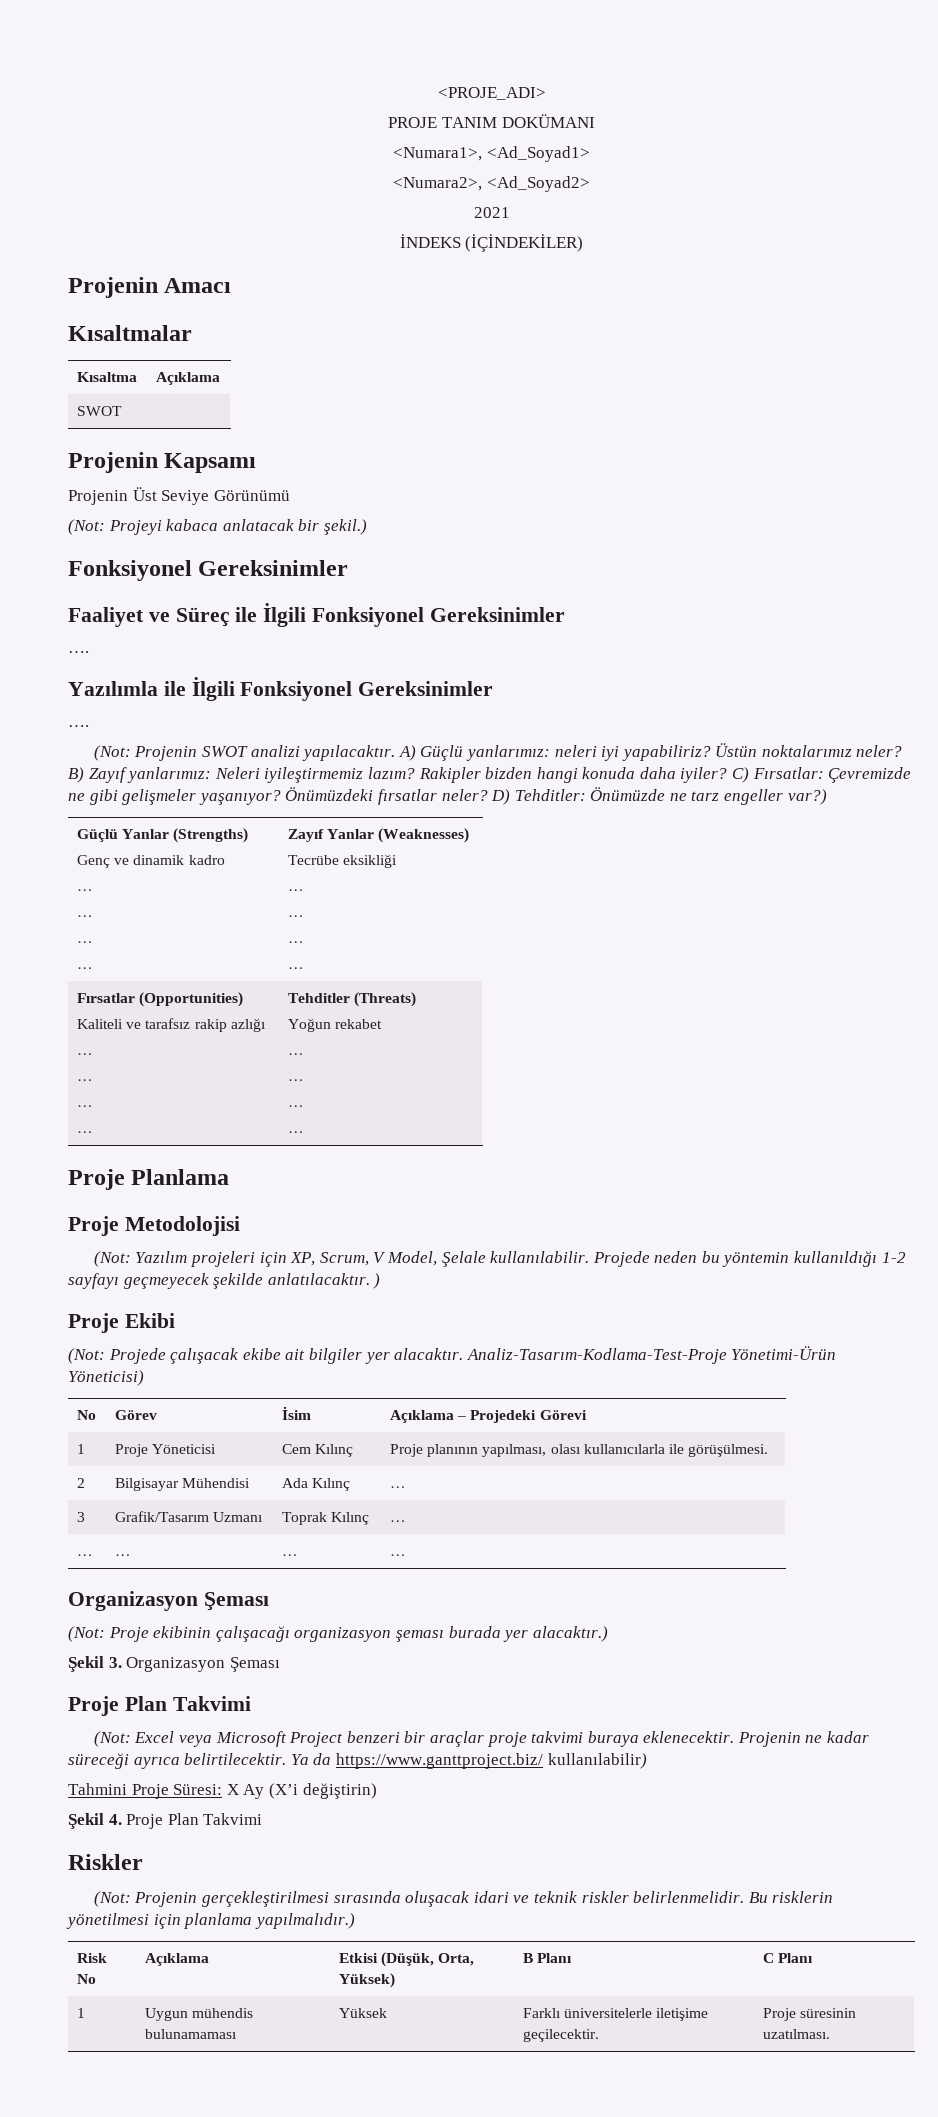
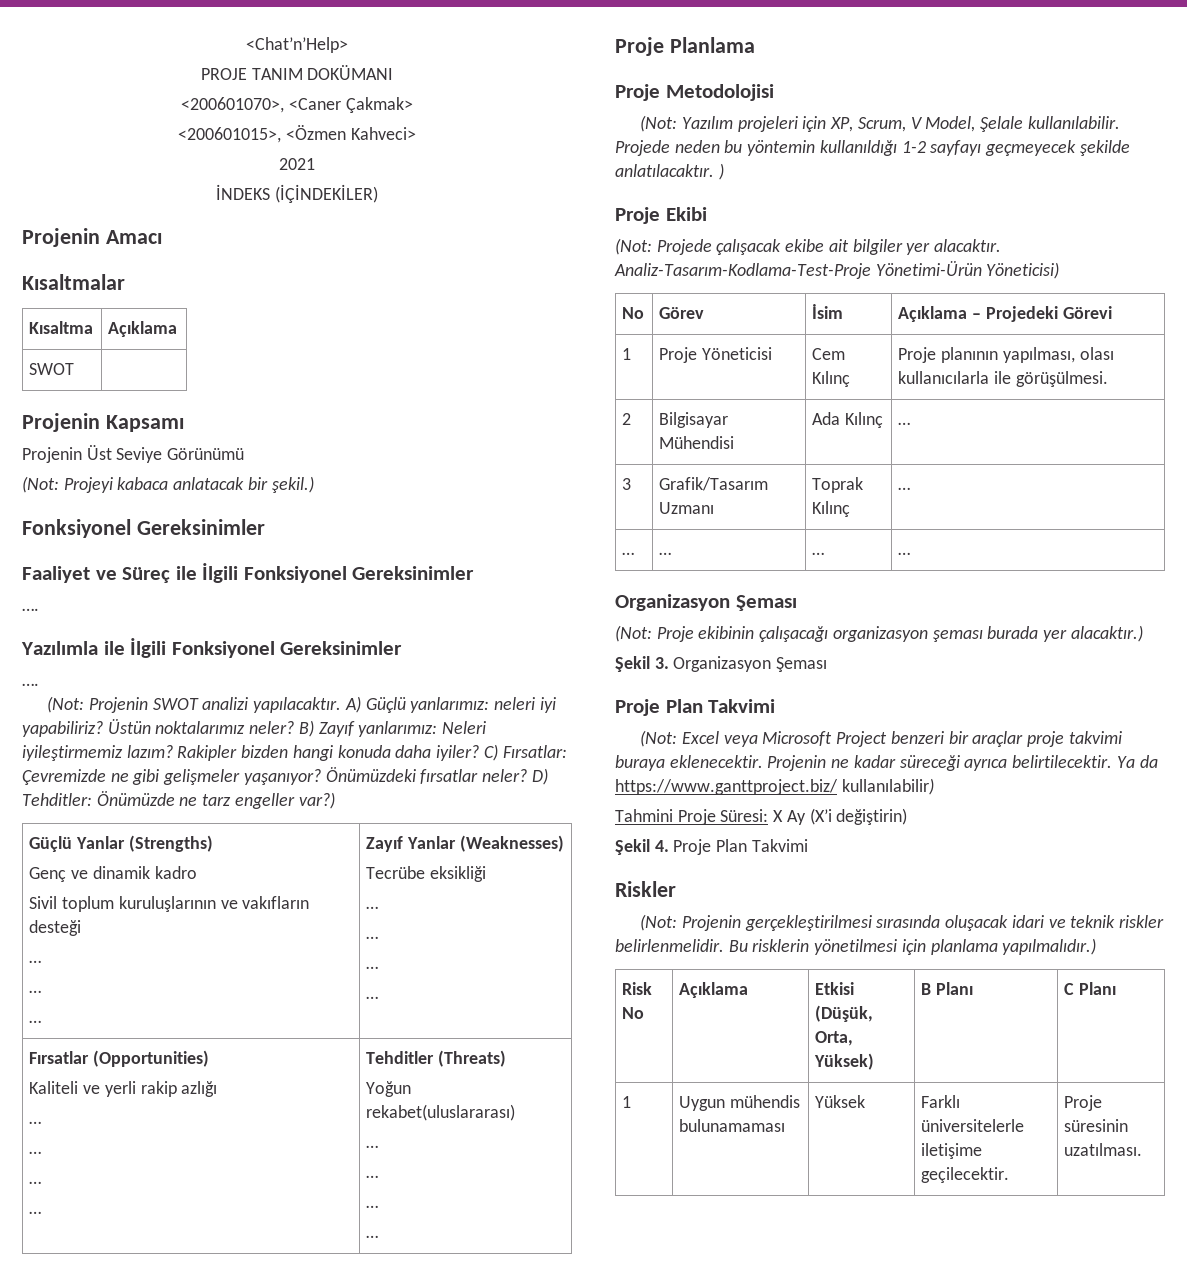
- <PROJE_ADI>
+ <Chat’n’Help>
- <Numara1>, <Ad_Soyad1>
- <Numara2>, <Ad_Soyad2>
+ <200601070>, <Caner Çakmak>
+ <200601015>, <Özmen Kahveci>
  Güçlü Yanlar (Strengths)
  Genç ve dinamik kadro
- …
+ Sivil toplum kuruluşlarının ve vakıfların desteği
  Fırsatlar (Opportunities)
- Kaliteli ve tarafsız rakip azlığı
+ Kaliteli ve yerli rakip azlığı
  …
  …
  …
  … | Tehditler (Threats)
- Yoğun rekabet
+ Yoğun rekabet(uluslararası)

